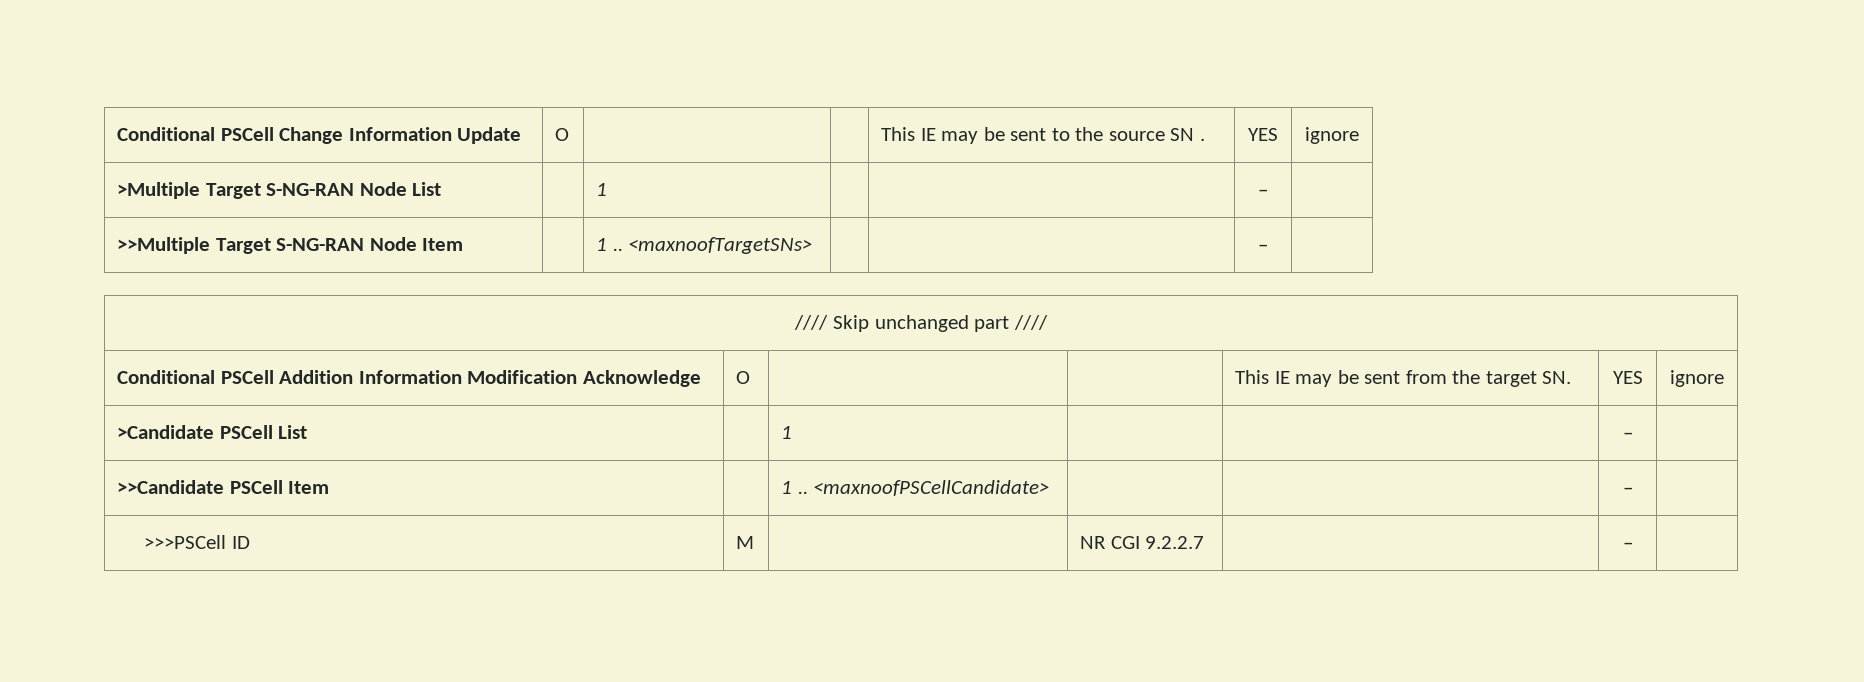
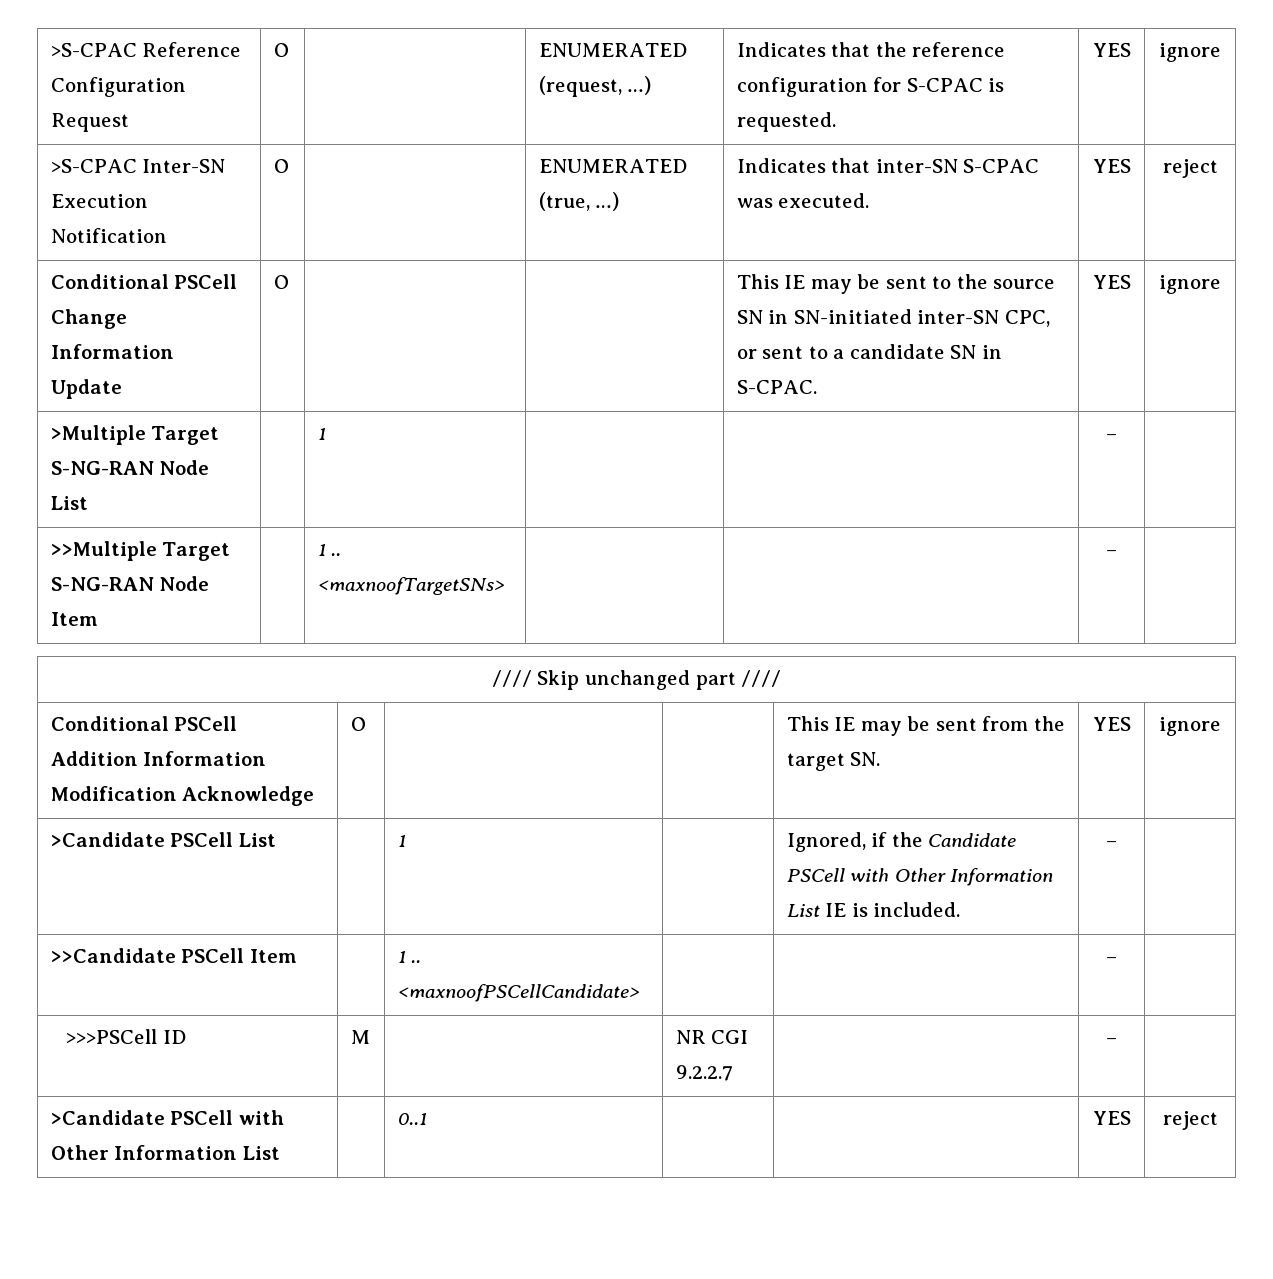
+ >S-CPAC Reference Configuration Request | O | | ENUMERATED (request, …) | Indicates that the reference configuration for S-CPAC is requested. | YES | ignore
+ >S-CPAC Inter-SN Execution Notification | O | | ENUMERATED (true, …) | Indicates that inter-SN S-CPAC was executed. | YES | reject
- Conditional PSCell Change Information Update | O | | | This IE may be sent to the source SN . | YES | ignore
+ Conditional PSCell Change Information Update | O | | | This IE may be sent to the source SN in SN-initiated inter-SN CPC, or sent to a candidate SN in S-CPAC. | YES | ignore
- >Candidate PSCell List | | 1 | | | – |
+ >Candidate PSCell List | | 1 | | Ignored, if the Candidate PSCell with Other Information List IE is included. | – |
+ >Candidate PSCell with Other Information List | | 0..1 | | | YES | reject

